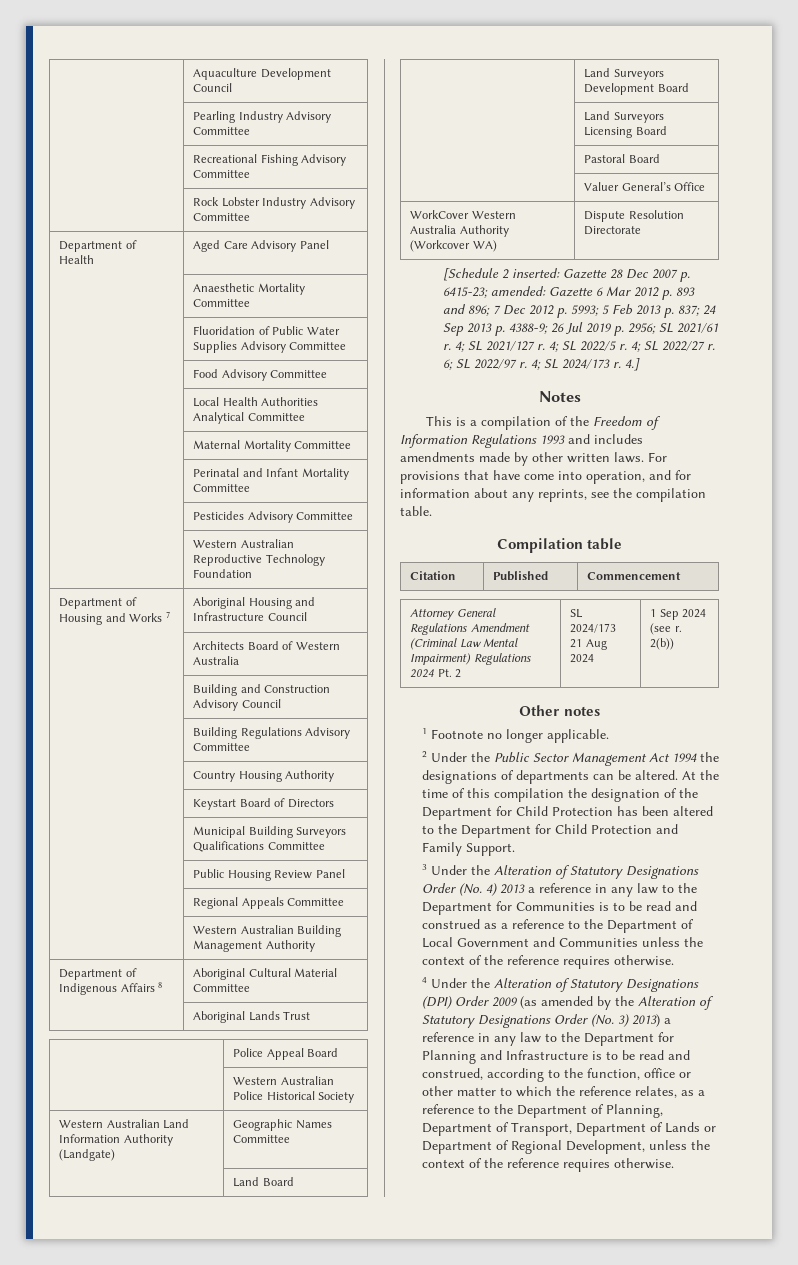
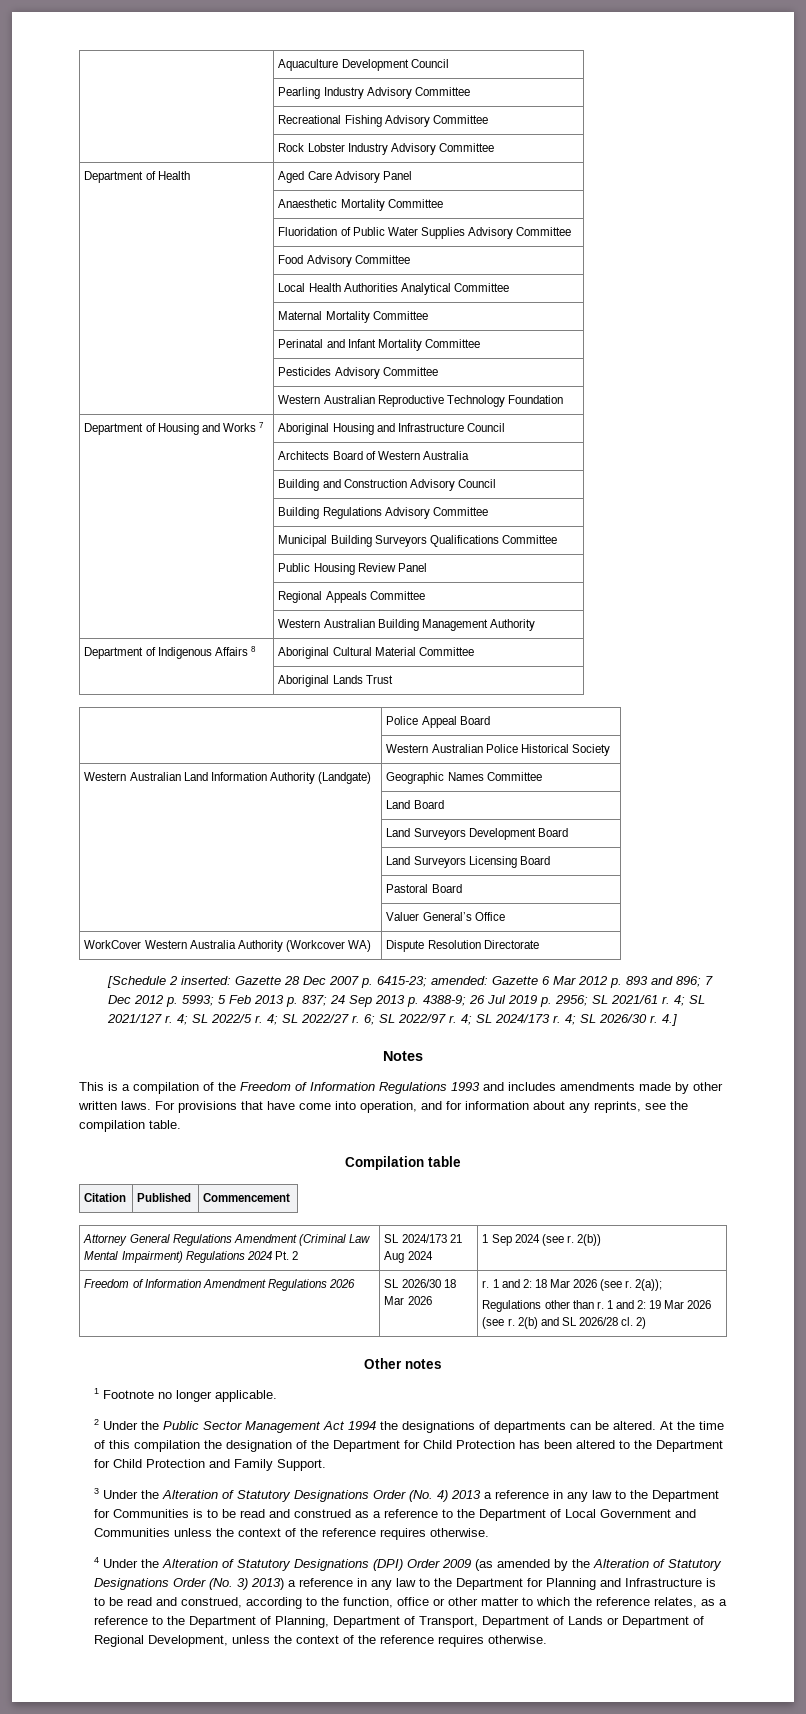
- | Country Housing Authority
- | Keystart Board of Directors
+ 4; SL 2026/30 r.
+ Freedom of Information Amendment Regulations 2026 | SL 2026/30 18 Mar 2026 | r. 1 and 2: 18 Mar 2026 (see r. 2(a));
+ Regulations other than r. 1 and 2: 19 Mar 2026 (see r. 2(b) and SL 2026/28 cl. 2)

